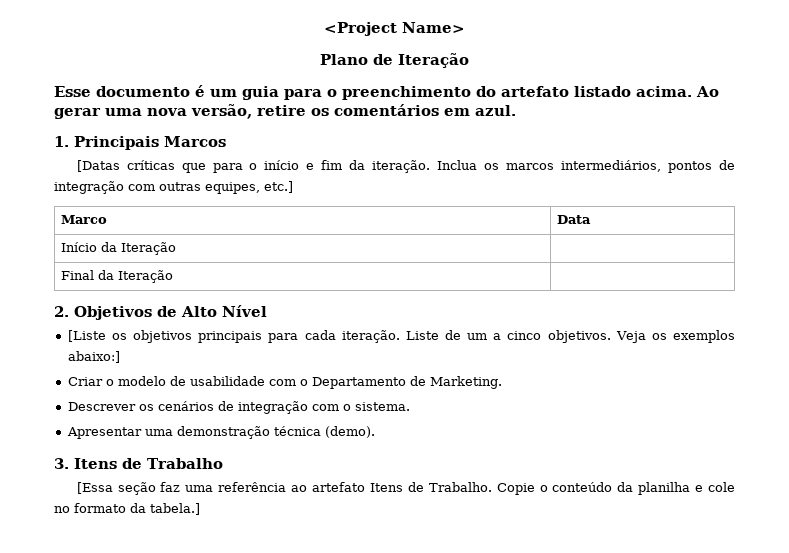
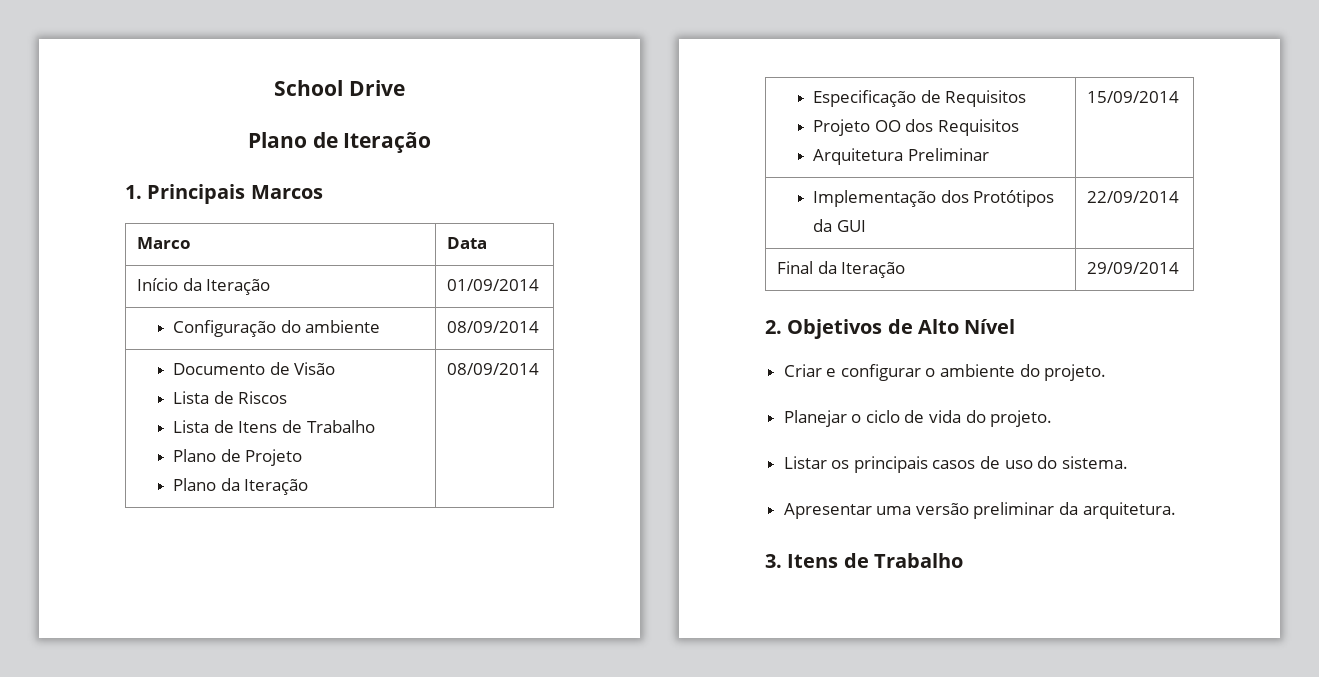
- <Project Name>
+ School Drive
- Esse documento é um guia para o preenchimento do artefato listado acima. Ao gerar uma nova versão, retire os comentários em azul.
  1. Principais Marcos
- [Datas críticas que para o início e fim da iteração. Inclua os marcos intermediários, pontos de integração com outras equipes, etc.]
- Início da Iteração |
+ Início da Iteração | 01/09/2014
+ Configuração do ambiente | 08/09/2014
+ Documento de Visão
+ Lista de Riscos
+ Lista de Itens de Trabalho
+ Plano de Projeto
+ Plano da Iteração | 08/09/2014
+ Especificação de Requisitos
+ Projeto OO dos Requisitos
+ Arquitetura Preliminar | 15/09/2014
+ Implementação dos Protótipos da GUI | 22/09/2014
- Final da Iteração |
+ Final da Iteração | 29/09/2014
- [Liste os objetivos principais para cada iteração. Liste de um a cinco objetivos. Veja os exemplos abaixo:]
- Criar o modelo de usabilidade com o Departamento de Marketing.
- Descrever os cenários de integração com o sistema.
+ Criar e configurar o ambiente do projeto.
+ Planejar o ciclo de vida do projeto.
+ Listar os principais casos de uso do sistema.
- Apresentar uma demonstração técnica (demo).
+ Apresentar uma versão preliminar da arquitetura.
- [Essa seção faz uma referência ao artefato Itens de Trabalho. Copie o conteúdo da planilha e cole no formato da tabela.]

